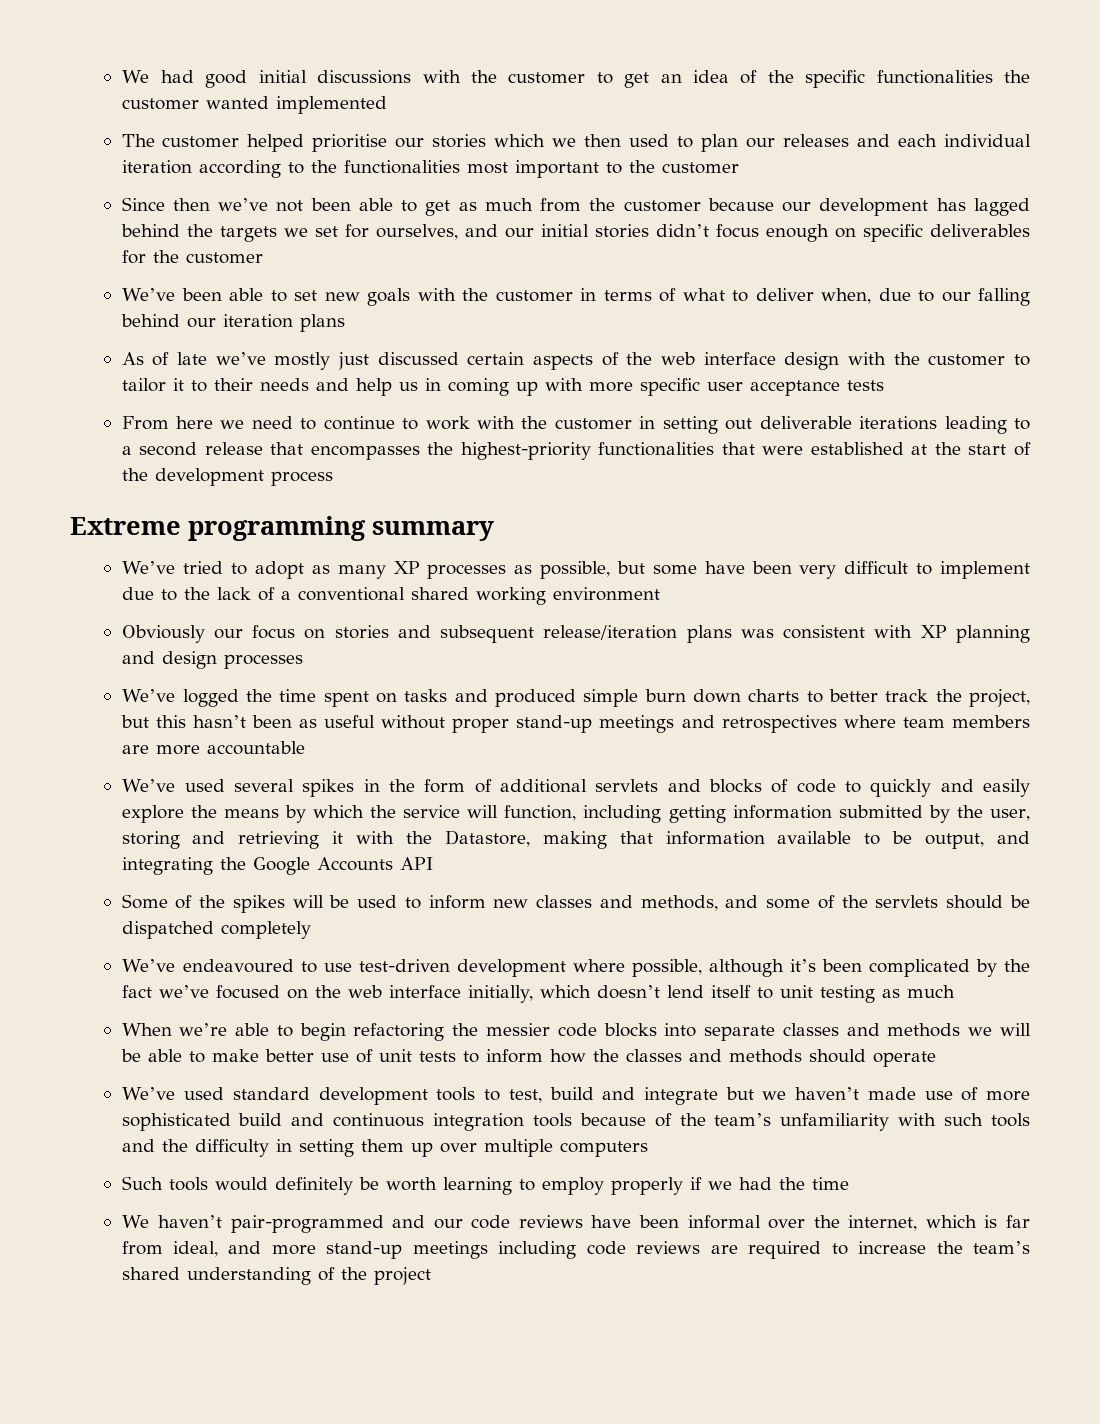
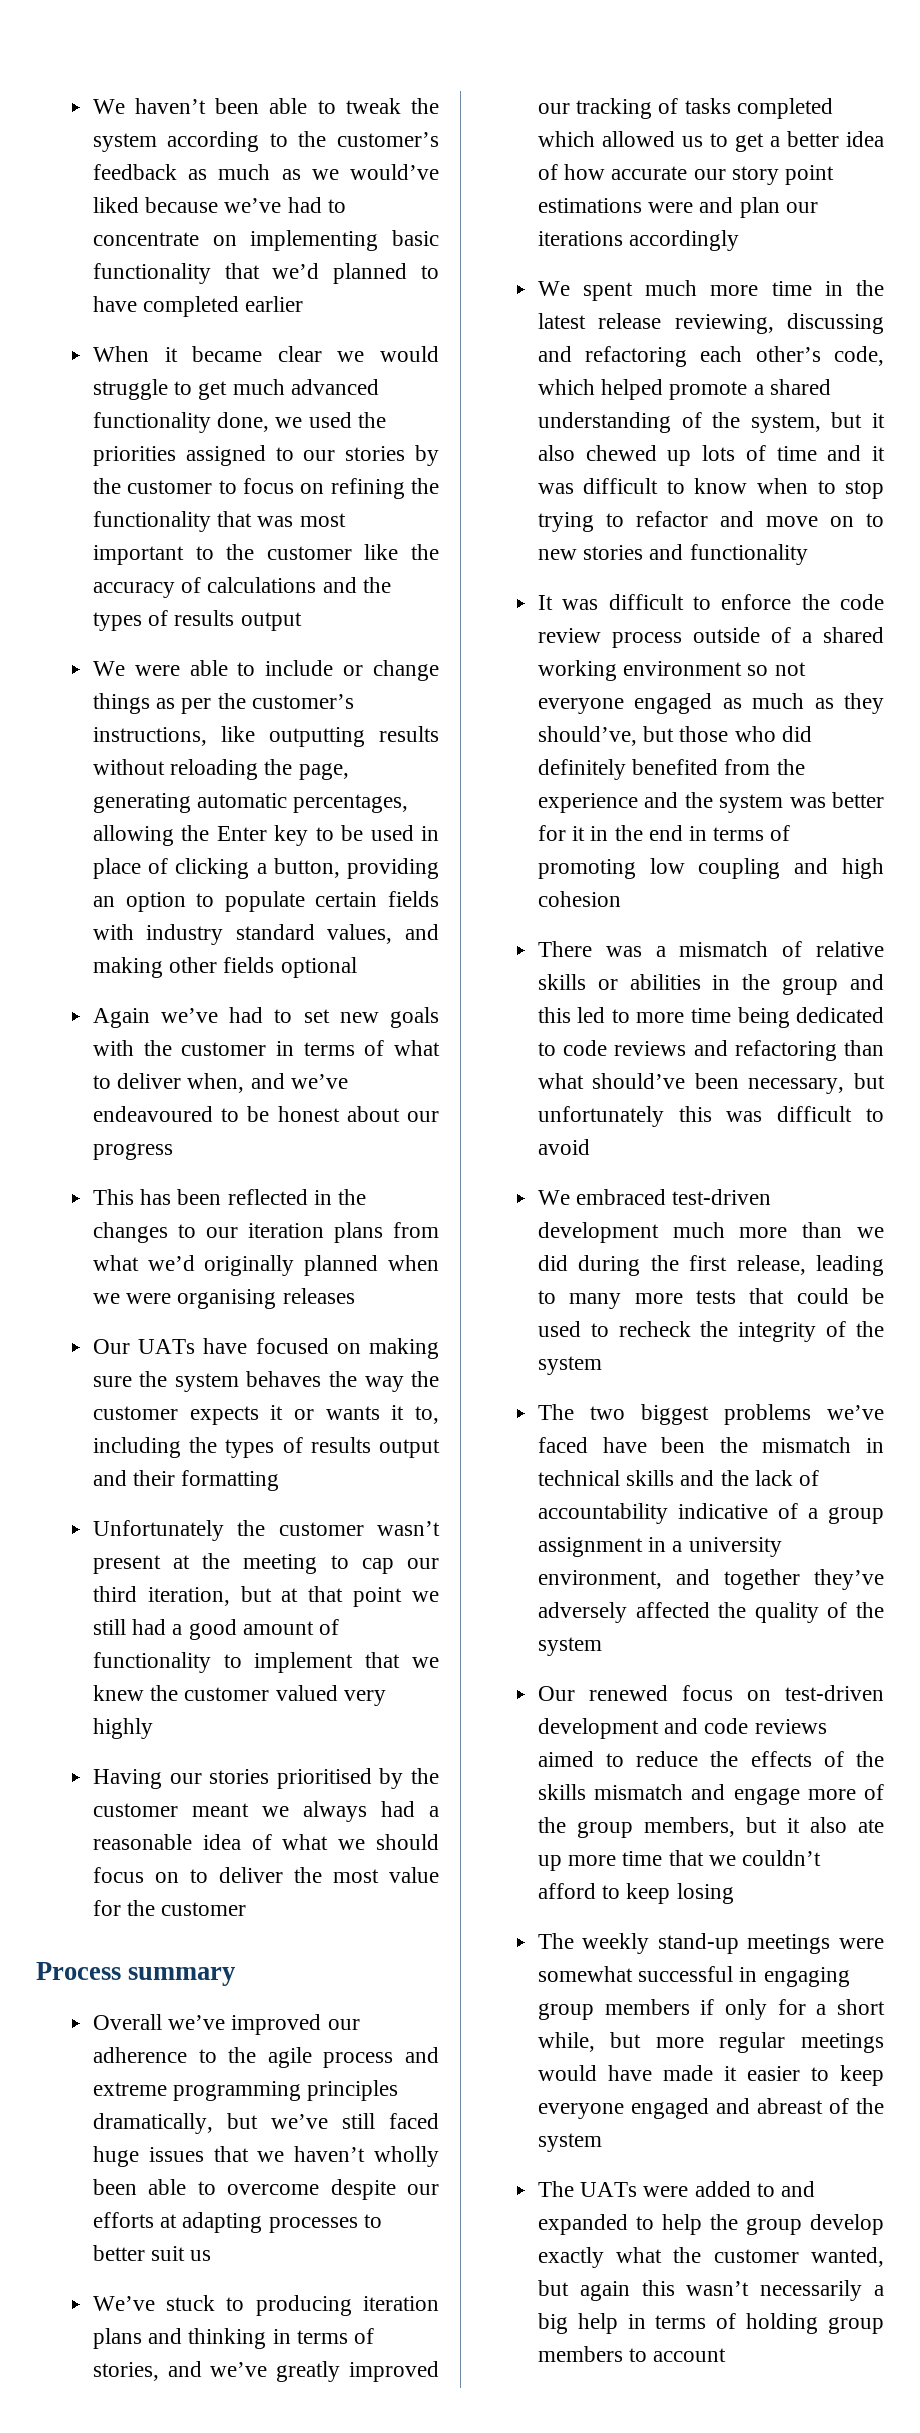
- We had good initial discussions with the customer to get an idea of the specific functionalities the customer wanted implemented
- The customer helped prioritise our stories which we then used to plan our releases and each individual iteration according to the functionalities most important to the customer
- Since then we’ve not been able to get as much from the customer because our development has lagged behind the targets we set for ourselves, and our initial stories didn’t focus enough on specific deliverables for the customer
- We’ve been able to set new goals with the customer in terms of what to deliver when, due to our falling behind our iteration plans
- As of late we’ve mostly just discussed certain aspects of the web interface design with the customer to tailor it to their needs and help us in coming up with more specific user acceptance tests
- From here we need to continue to work with the customer in setting out deliverable iterations leading to a second release that encompasses the highest-priority functionalities that were established at the start of the development process
- Extreme programming summary
- We’ve tried to adopt as many XP processes as possible, but some have been very difficult to implement due to the lack of a conventional shared working environment
- Obviously our focus on stories and subsequent release/iteration plans was consistent with XP planning and design processes
- We’ve logged the time spent on tasks and produced simple burn down charts to better track the project, but this hasn’t been as useful without proper stand-up meetings and retrospectives where team members are more accountable
- We’ve used several spikes in the form of additional servlets and blocks of code to quickly and easily explore the means by which the service will function, including getting information submitted by the user, storing and retrieving it with the Datastore, making that information available to be output, and integrating the Google Accounts API
- Some of the spikes will be used to inform new classes and methods, and some of the servlets should be dispatched completely
- We’ve endeavoured to use test-driven development where possible, although it’s been complicated by the fact we’ve focused on the web interface initially, which doesn’t lend itself to unit testing as much
- When we’re able to begin refactoring the messier code blocks into separate classes and methods we will be able to make better use of unit tests to inform how the classes and methods should operate
- We’ve used standard development tools to test, build and integrate but we haven’t made use of more sophisticated build and continuous integration tools because of the team’s unfamiliarity with such tools and the difficulty in setting them up over multiple computers
- Such tools would definitely be worth learning to employ properly if we had the time
- We haven’t pair-programmed and our code reviews have been informal over the internet, which is far from ideal, and more stand-up meetings including code reviews are required to increase the team’s shared understanding of the project
+ We haven’t been able to tweak the system according to the customer’s feedback as much as we would’ve liked because we’ve had to concentrate on implementing basic functionality that we’d planned to have completed earlier
+ When it became clear we would struggle to get much advanced functionality done, we used the priorities assigned to our stories by the customer to focus on refining the functionality that was most important to the customer like the accuracy of calculations and the types of results output
+ We were able to include or change things as per the customer’s instructions, like outputting results without reloading the page, generating automatic percentages, allowing the Enter key to be used in place of clicking a button, providing an option to populate certain fields with industry standard values, and making other fields optional
+ Again we’ve had to set new goals with the customer in terms of what to deliver when, and we’ve endeavoured to be honest about our progress
+ This has been reflected in the changes to our iteration plans from what we’d originally planned when we were organising releases
+ Our UATs have focused on making sure the system behaves the way the customer expects it or wants it to, including the types of results output and their formatting
+ Unfortunately the customer wasn’t present at the meeting to cap our third iteration, but at that point we still had a good amount of functionality to implement that we knew the customer valued very highly
+ Having our stories prioritised by the customer meant we always had a reasonable idea of what we should focus on to deliver the most value for the customer
+ Process summary
+ Overall we’ve improved our adherence to the agile process and extreme programming principles dramatically, but we’ve still faced huge issues that we haven’t wholly been able to overcome despite our efforts at adapting processes to better suit us
+ We’ve stuck to producing iteration plans and thinking in terms of stories, and we’ve greatly improved our tracking of tasks completed which allowed us to get a better idea of how accurate our story point estimations were and plan our iterations accordingly
+ We spent much more time in the latest release reviewing, discussing and refactoring each other’s code, which helped promote a shared understanding of the system, but it also chewed up lots of time and it was difficult to know when to stop trying to refactor and move on to new stories and functionality
+ It was difficult to enforce the code review process outside of a shared working environment so not everyone engaged as much as they should’ve, but those who did definitely benefited from the experience and the system was better for it in the end in terms of promoting low coupling and high cohesion
+ There was a mismatch of relative skills or abilities in the group and this led to more time being dedicated to code reviews and refactoring than what should’ve been necessary, but unfortunately this was difficult to avoid
+ We embraced test-driven development much more than we did during the first release, leading to many more tests that could be used to recheck the integrity of the system
+ The two biggest problems we’ve faced have been the mismatch in technical skills and the lack of accountability indicative of a group assignment in a university environment, and together they’ve adversely affected the quality of the system
+ Our renewed focus on test-driven development and code reviews aimed to reduce the effects of the skills mismatch and engage more of the group members, but it also ate up more time that we couldn’t afford to keep losing
+ The weekly stand-up meetings were somewhat successful in engaging group members if only for a short while, but more regular meetings would have made it easier to keep everyone engaged and abreast of the system
+ The UATs were added to and expanded to help the group develop exactly what the customer wanted, but again this wasn’t necessarily a big help in terms of holding group members to account

